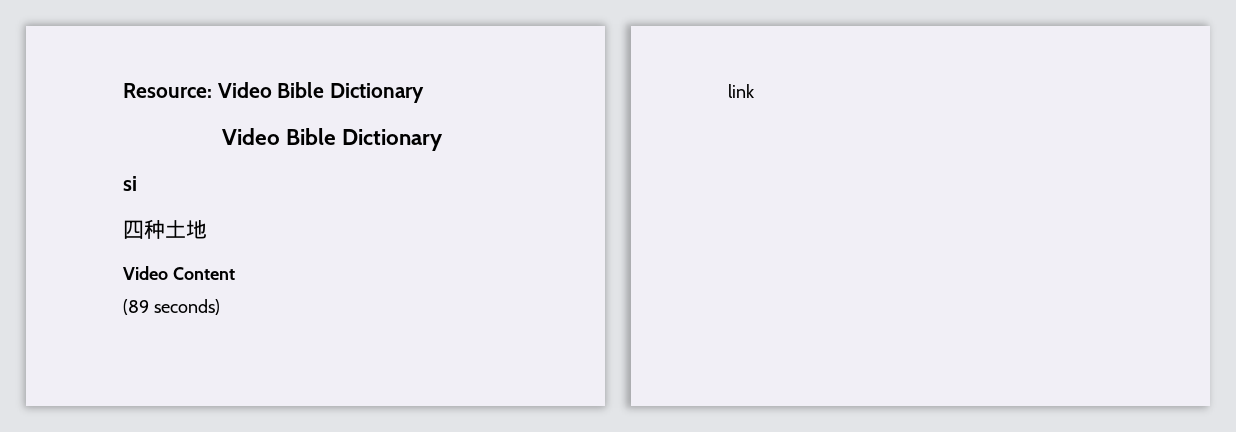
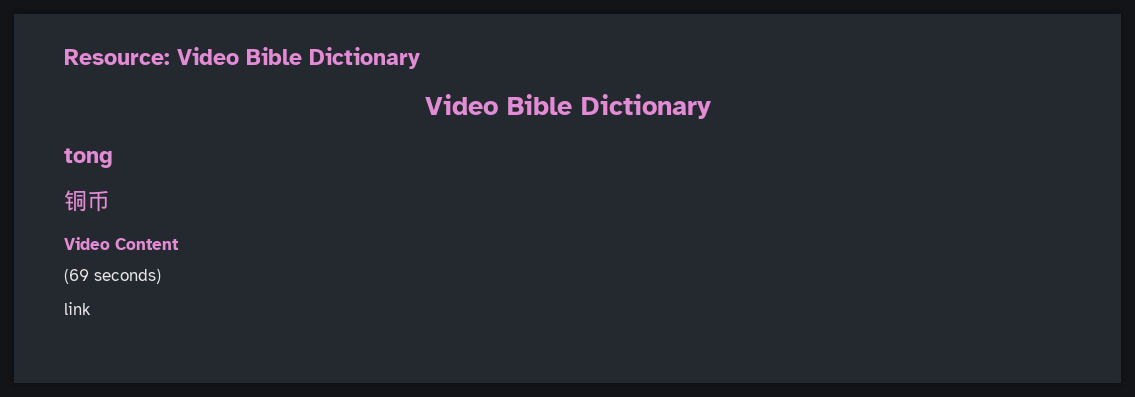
- si
- 四种土地
+ tong
+ 铜币
- (89 seconds)
+ (69 seconds)

